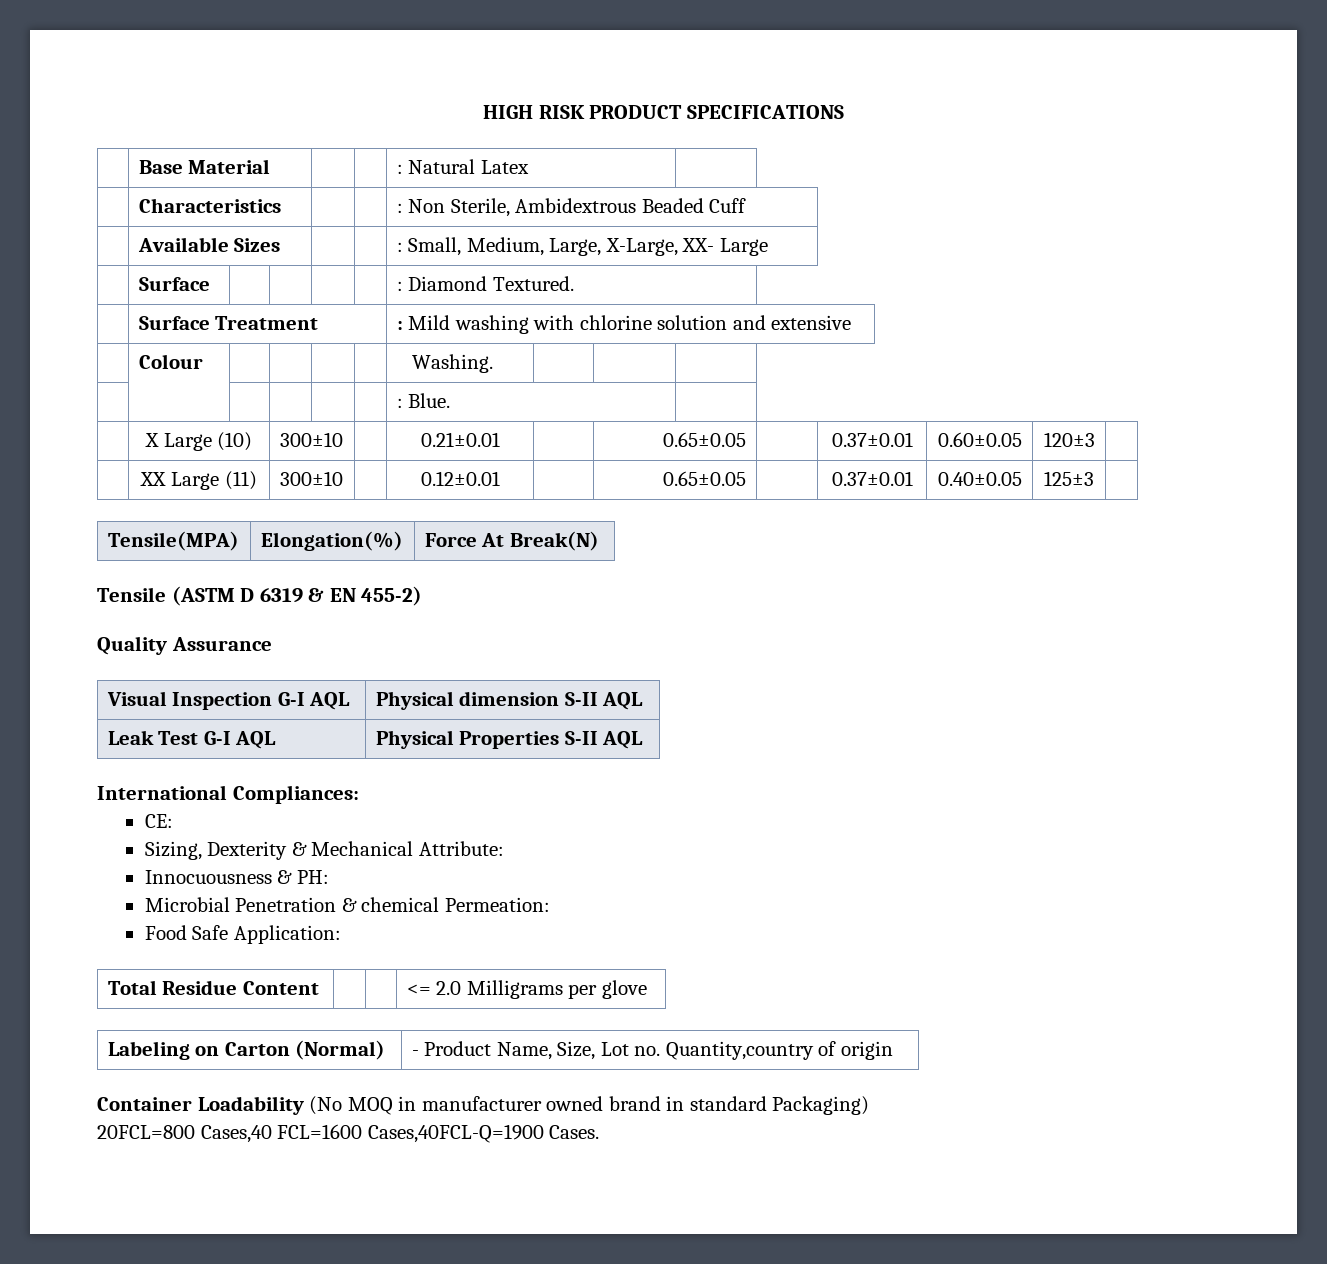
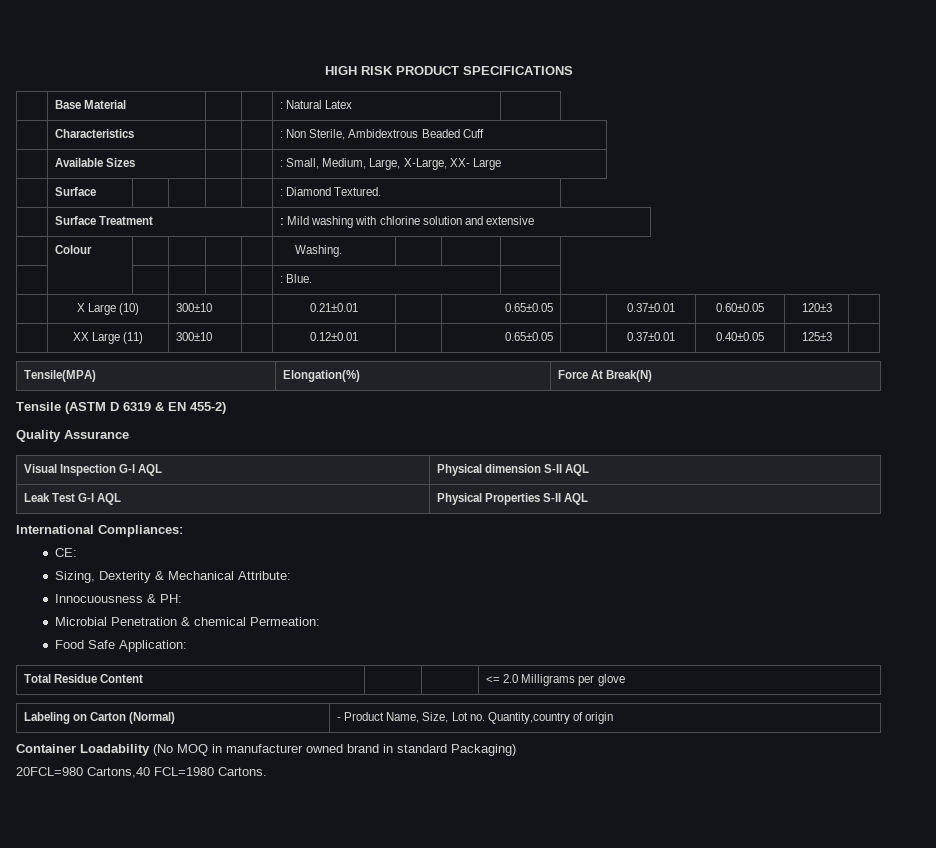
- 20FCL=800 Cases,40 FCL=1600 Cases,40FCL-Q=1900 Cases.
+ 20FCL=980 Cartons,40 FCL=1980 Cartons.

